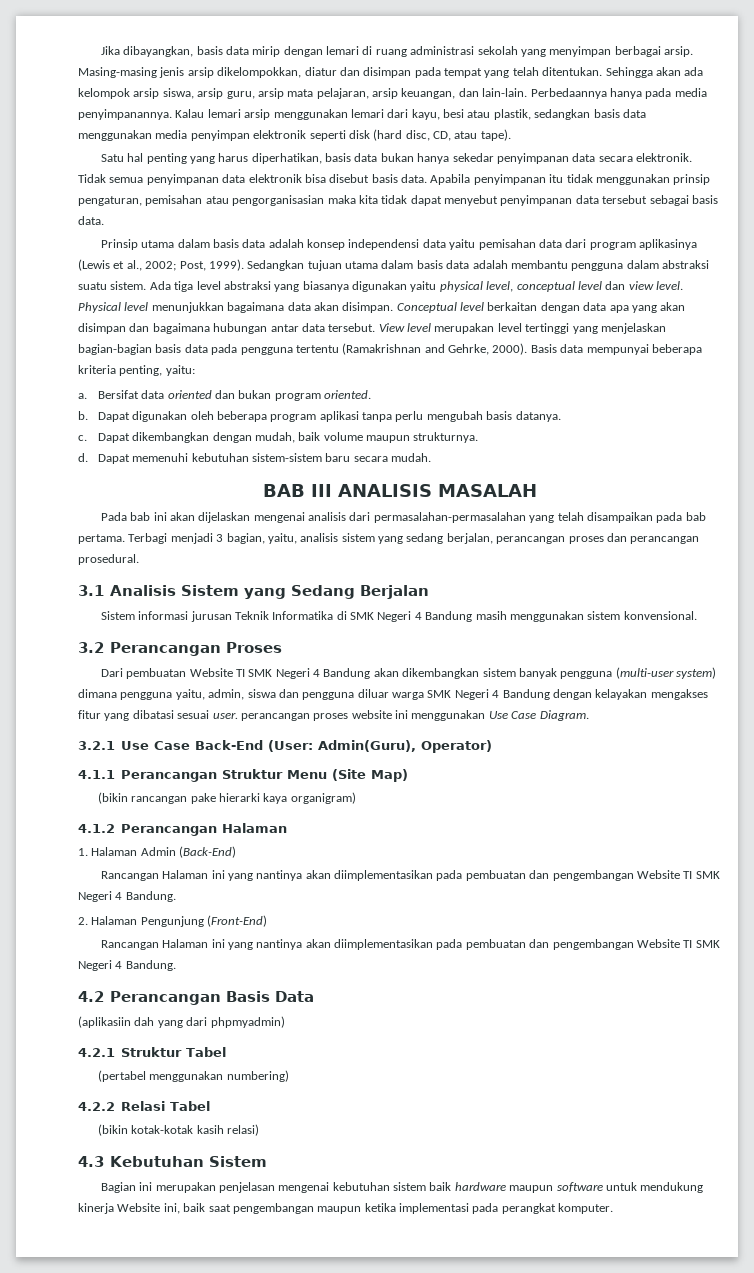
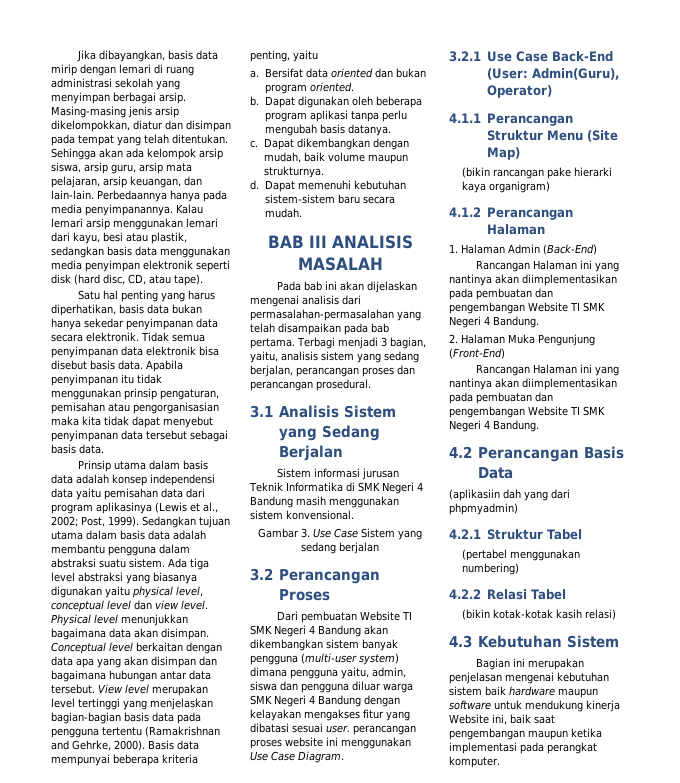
- Basis data mempunyai beberapa kriteria penting, yaitu:
+ Basis data mempunyai beberapa kriteria penting, yaitu
+ Gambar 3. Use Case Sistem yang sedang berjalan
- 2. Halaman Pengunjung (Front-End)
+ 2. Halaman Muka Pengunjung (Front-End)

